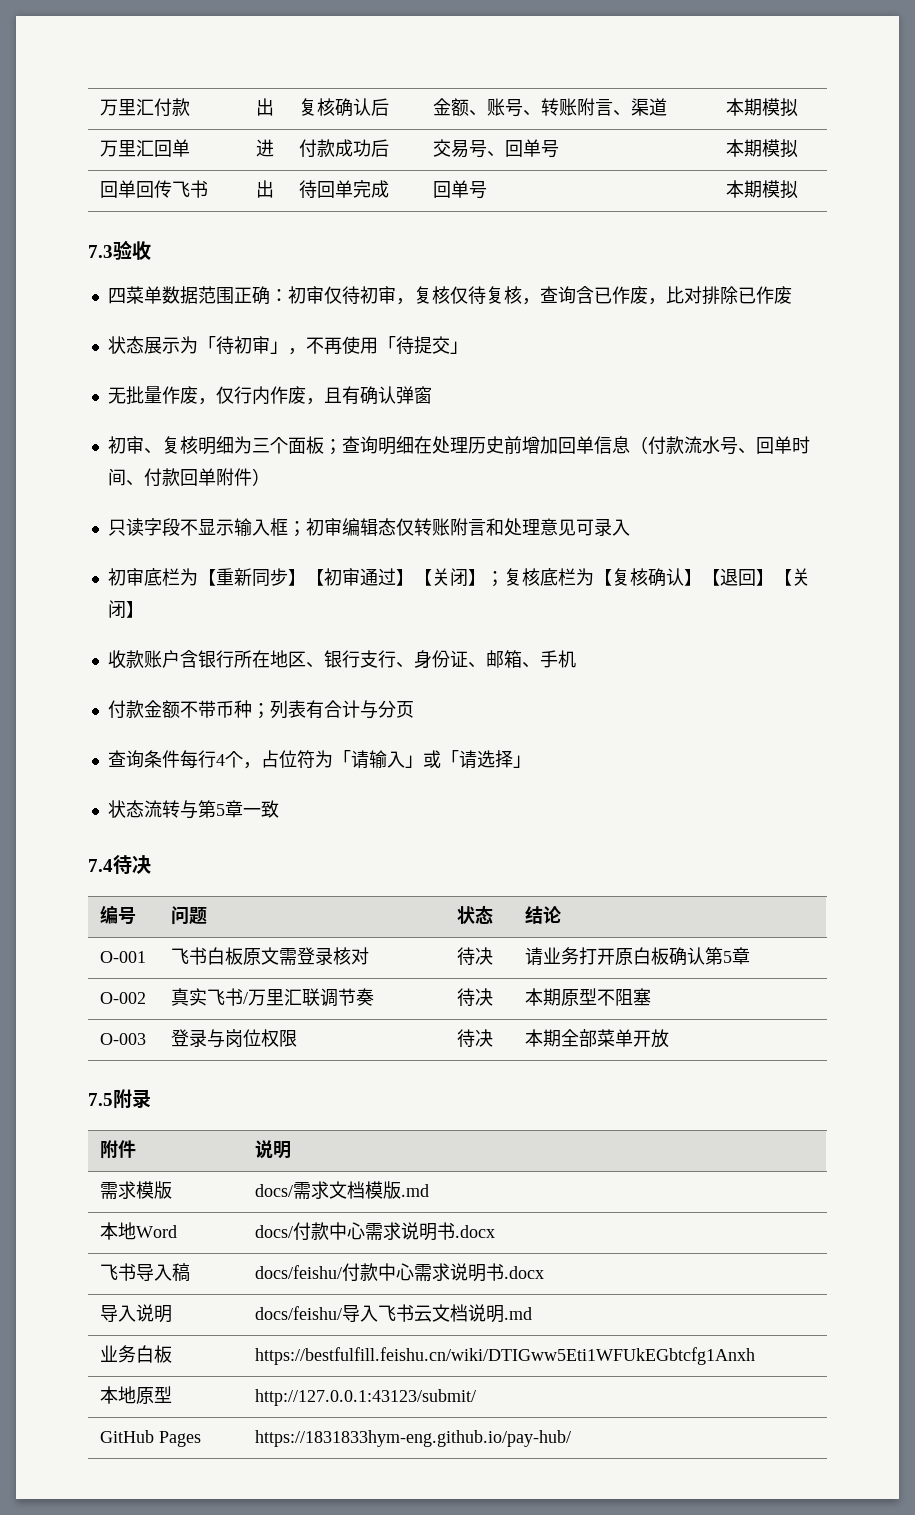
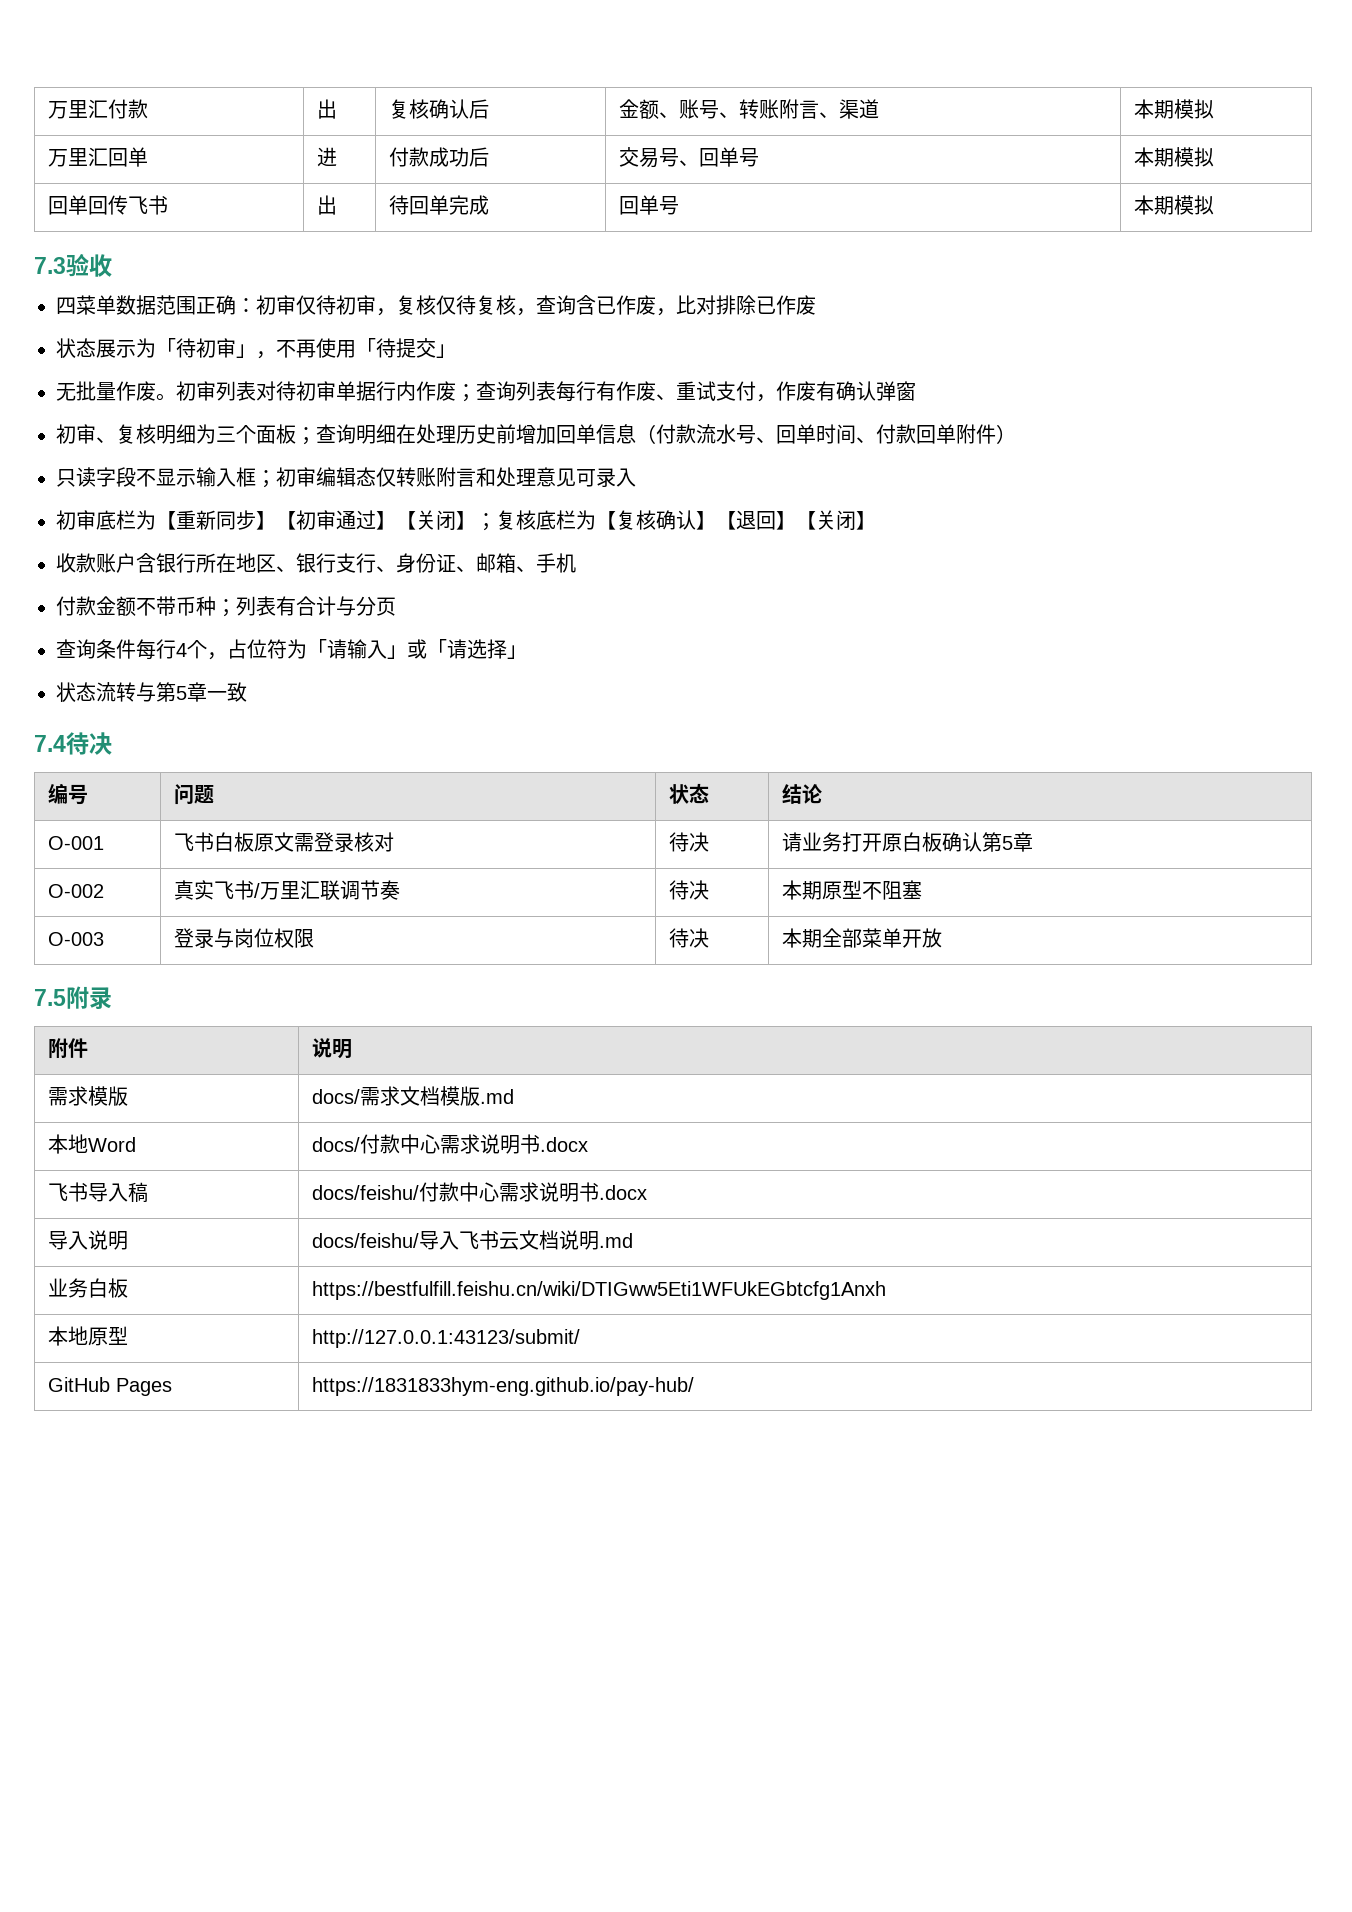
- 无批量作废，仅行内作废，且有确认弹窗
+ 无批量作废。初审列表对待初审单据行内作废；查询列表每行有作废、重试支付，作废有确认弹窗

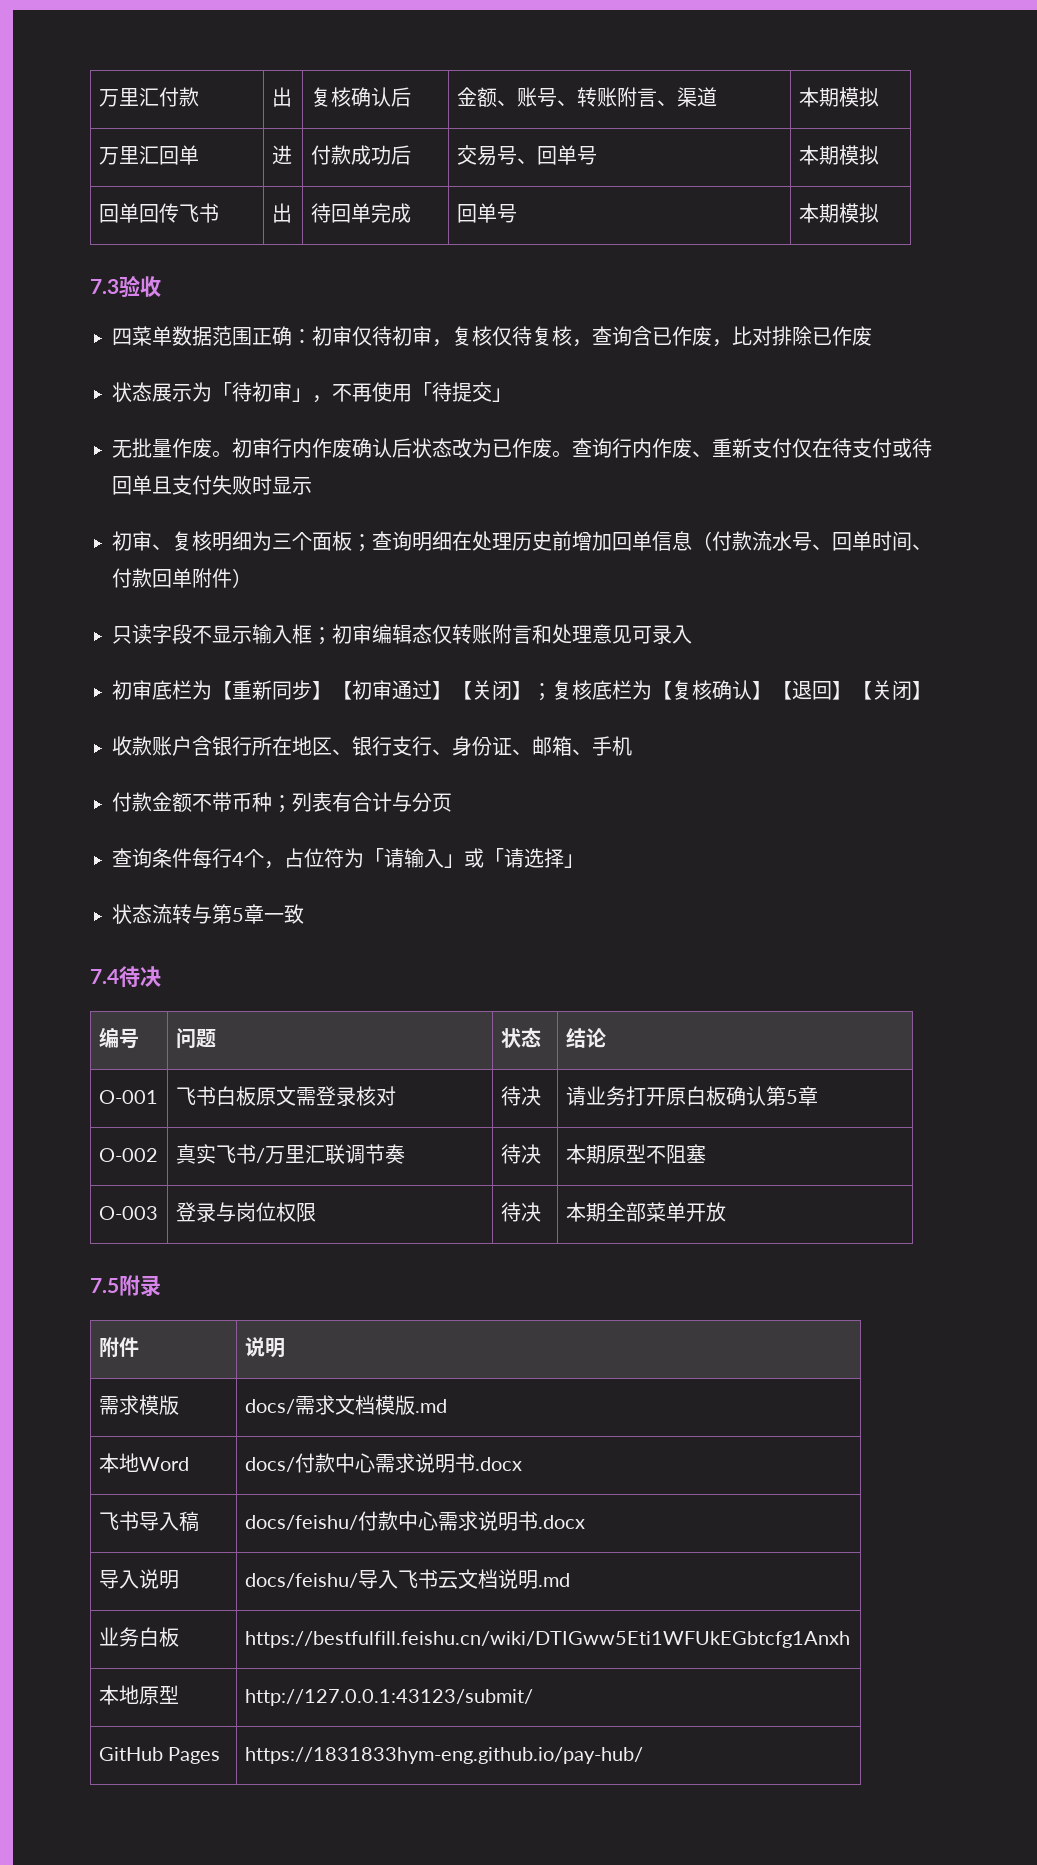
- 初审列表对待初审单据行内作废；查询列表每行有作废、重试支付，作废有确认弹窗
+ 初审行内作废确认后状态改为已作废。查询行内作废、重新支付仅在待支付或待回单且支付失败时显示

